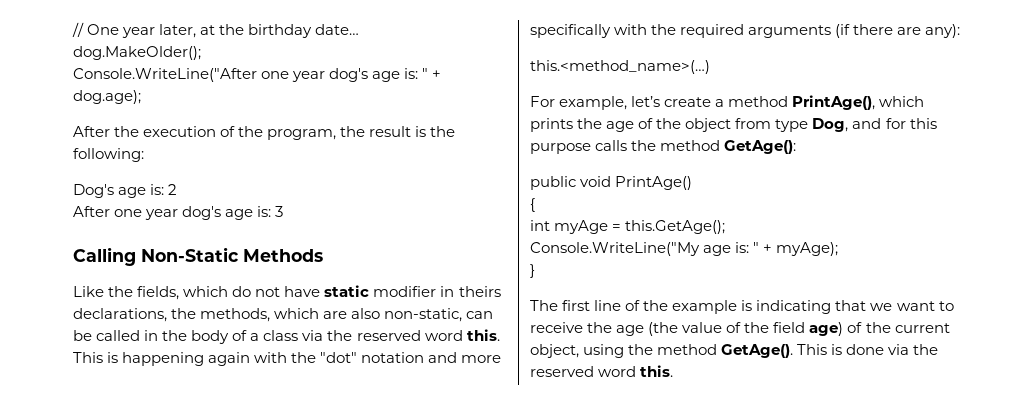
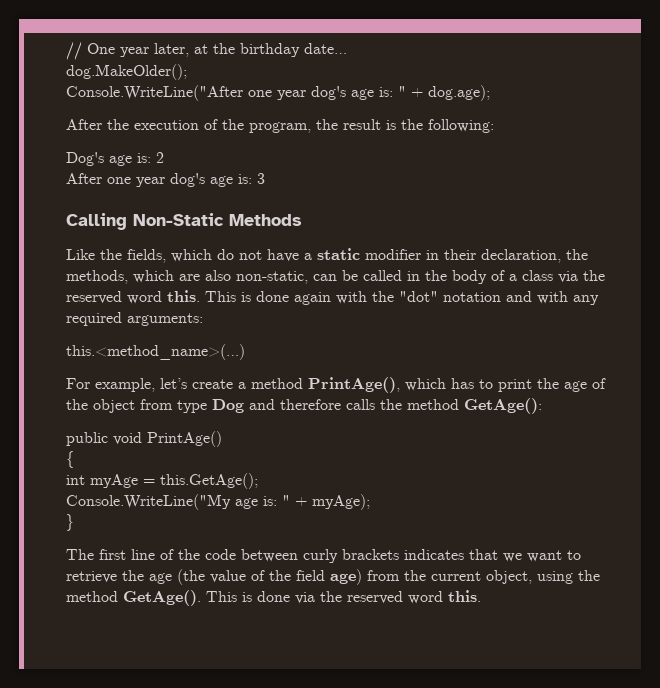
- Like the fields, which do not have static modifier in theirs declarations, the methods, which are also non-static, can be called in the body of a class via the reserved word this.
+ Like the fields, which do not have a static modifier in their declaration, the methods, which are also non-static, can be called in the body of a class via the reserved word this.
- This is happening again with the "dot" notation and more specifically with the required arguments (if there are any):
+ This is done again with the "dot" notation and with any required arguments:
- For example, let’s create a method PrintAge(), which prints the age of the object from type Dog, and for this purpose calls the method GetAge():
+ For example, let’s create a method PrintAge(), which has to print the age of the object from type Dog and therefore calls the method GetAge():
- The first line of the example is indicating that we want to receive the age (the value of the field age) of the current object, using the method GetAge().
+ The first line of the code between curly brackets indicates that we want to retrieve the age (the value of the field age) from the current object, using the method GetAge().

